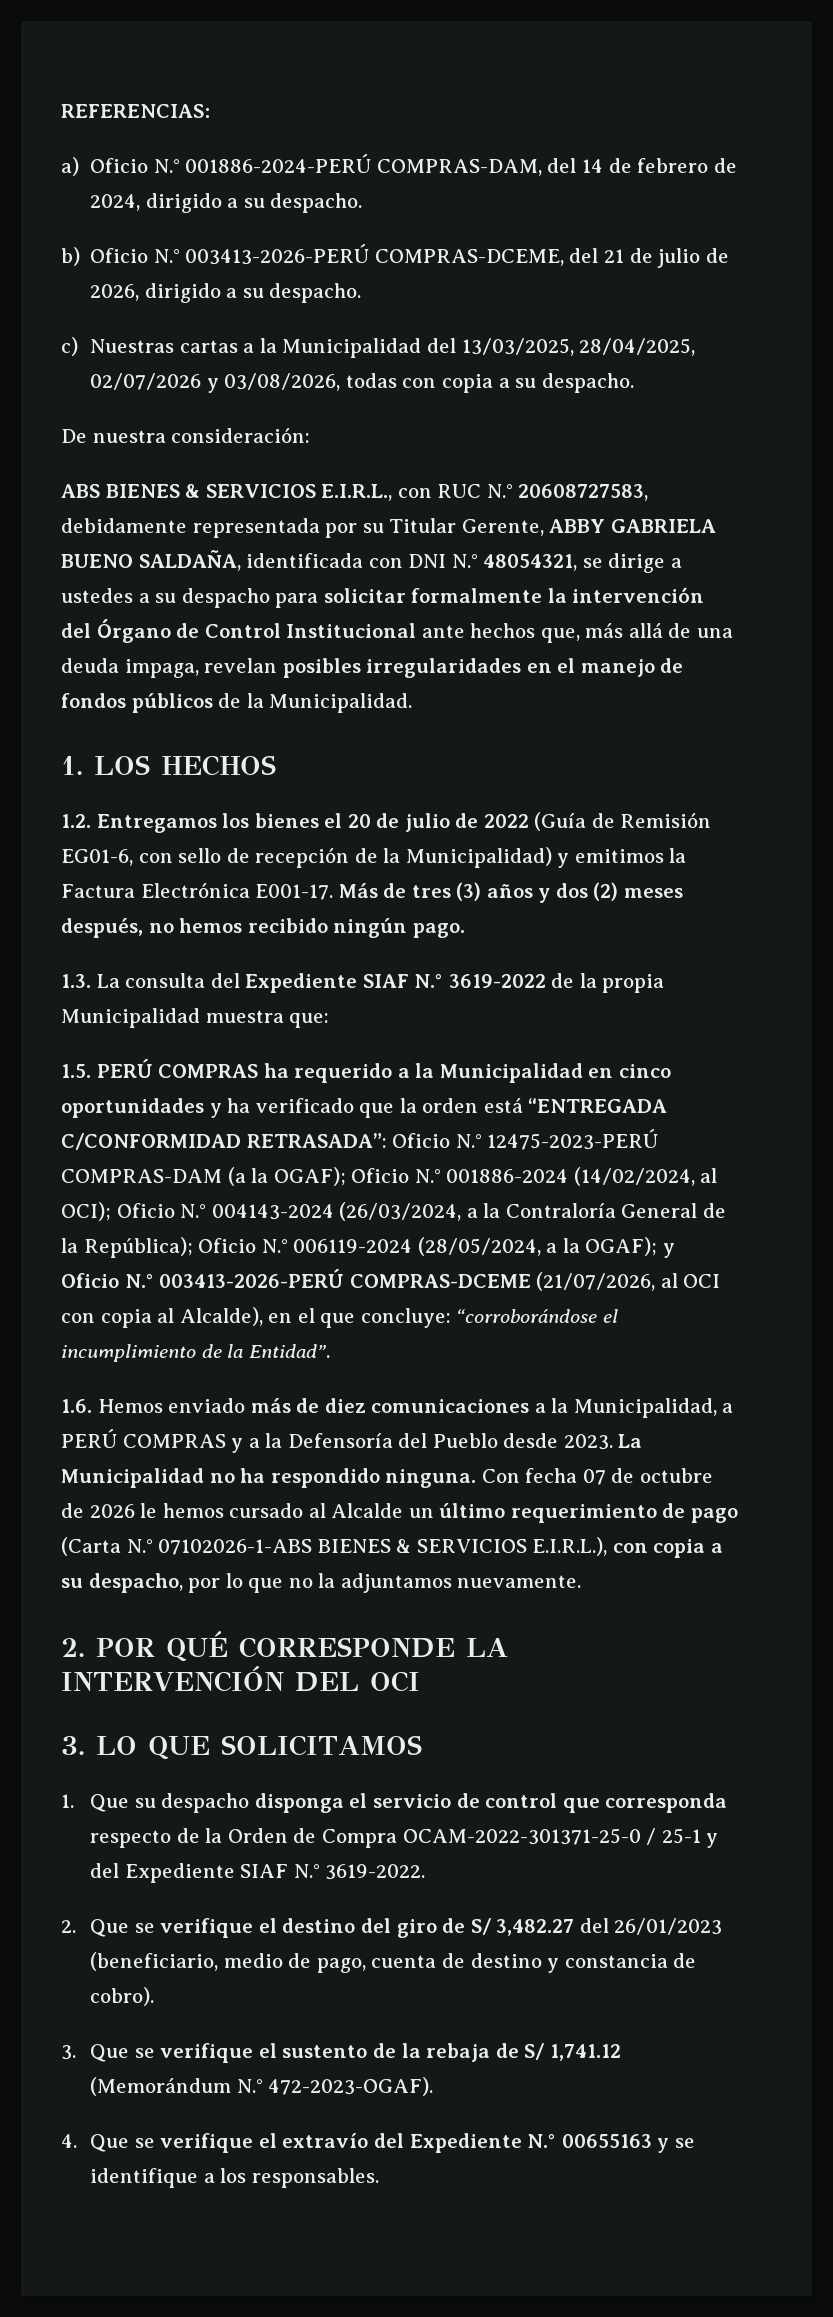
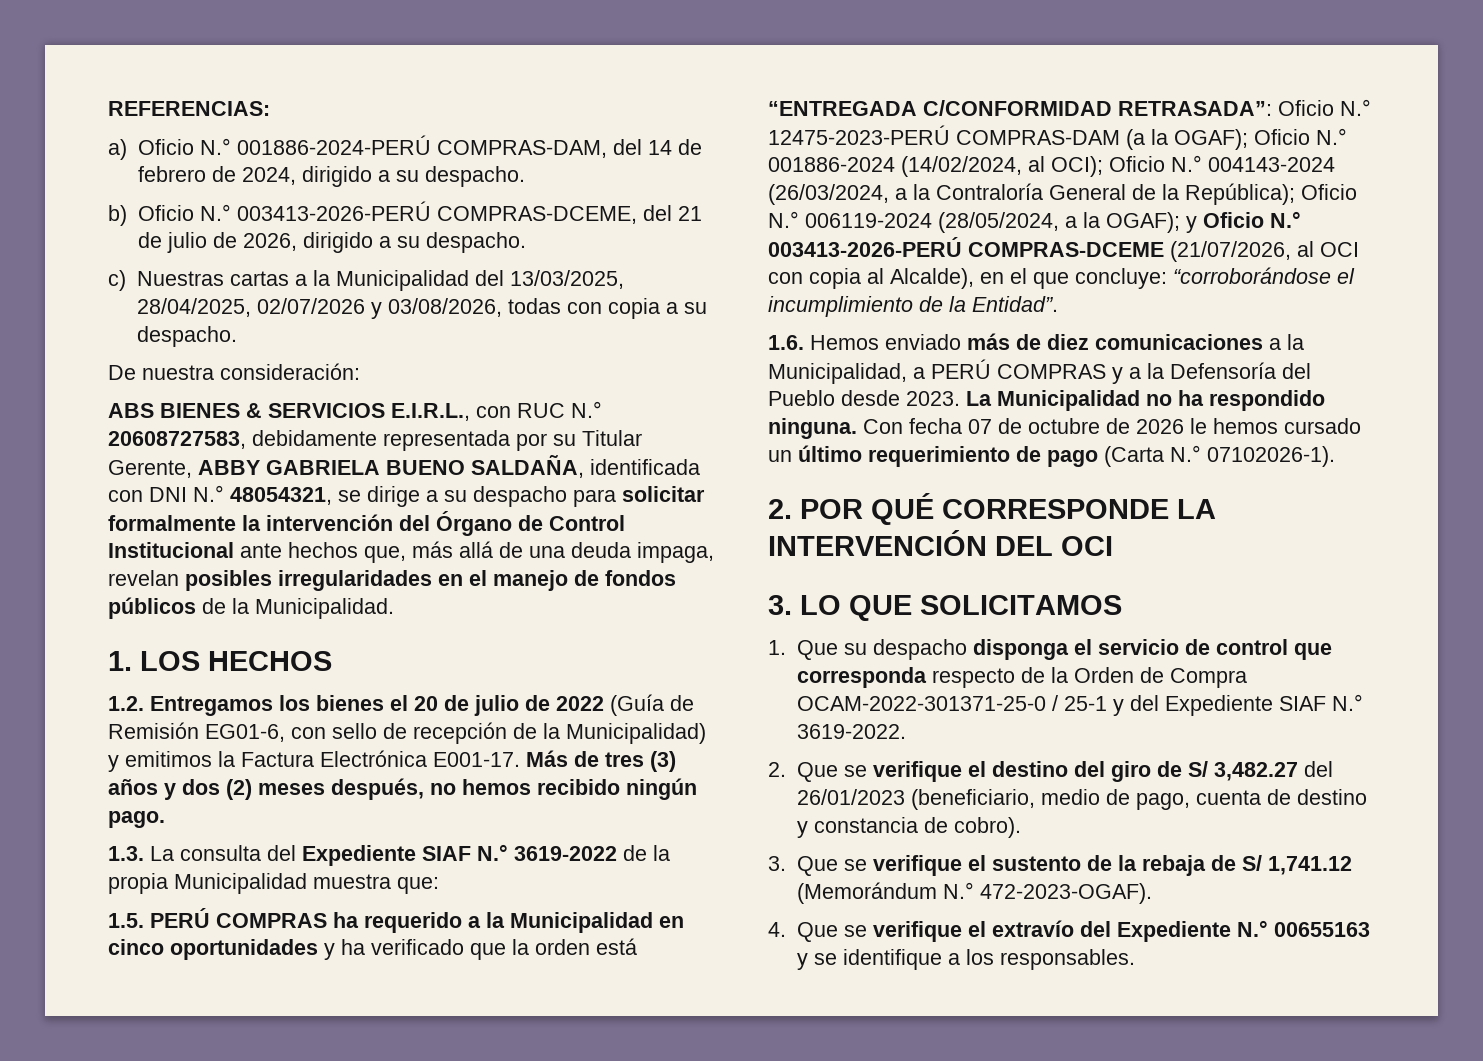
- ABS BIENES & SERVICIOS E.I.R.L., con RUC N.° 20608727583, debidamente representada por su Titular Gerente, ABBY GABRIELA BUENO SALDAÑA, identificada con DNI N.° 48054321, se dirige a ustedes a su despacho para solicitar formalmente la intervención del Órgano de Control Institucional ante hechos que, más allá de una deuda impaga, revelan posibles irregularidades en el manejo de fondos públicos de la Municipalidad.
+ ABS BIENES & SERVICIOS E.I.R.L., con RUC N.° 20608727583, debidamente representada por su Titular Gerente, ABBY GABRIELA BUENO SALDAÑA, identificada con DNI N.° 48054321, se dirige a su despacho para solicitar formalmente la intervención del Órgano de Control Institucional ante hechos que, más allá de una deuda impaga, revelan posibles irregularidades en el manejo de fondos públicos de la Municipalidad.
- Con fecha 07 de octubre de 2026 le hemos cursado al Alcalde un último requerimiento de pago (Carta N.° 07102026-1-ABS BIENES & SERVICIOS E.I.R.L.), con copia a su despacho, por lo que no la adjuntamos nuevamente.
+ Con fecha 07 de octubre de 2026 le hemos cursado un último requerimiento de pago (Carta N.° 07102026-1).

